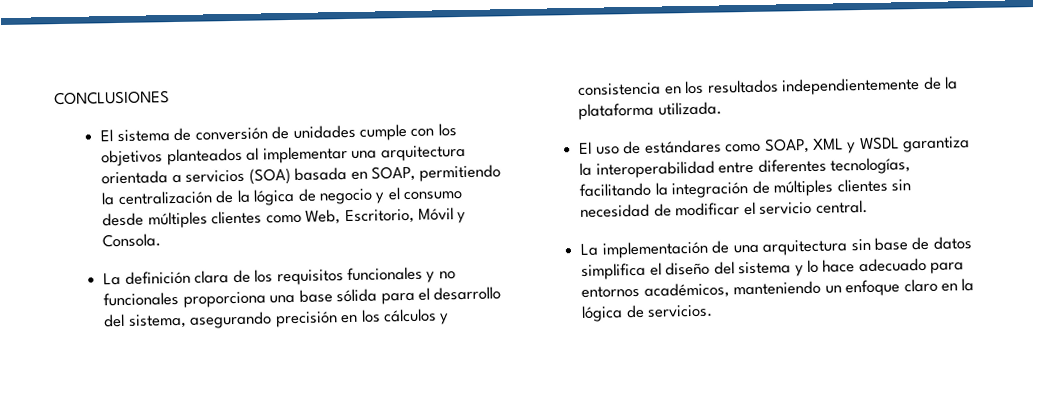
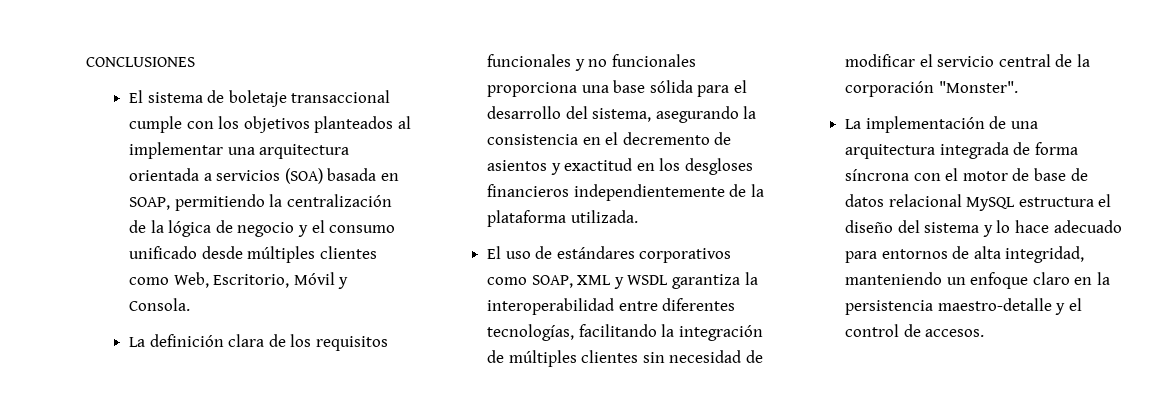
- El sistema de conversión de unidades cumple con los objetivos planteados al implementar una arquitectura orientada a servicios (SOA) basada en SOAP, permitiendo la centralización de la lógica de negocio y el consumo desde múltiples clientes como Web, Escritorio, Móvil y Consola.
+ El sistema de boletaje transaccional cumple con los objetivos planteados al implementar una arquitectura orientada a servicios (SOA) basada en SOAP, permitiendo la centralización de la lógica de negocio y el consumo unificado desde múltiples clientes como Web, Escritorio, Móvil y Consola.
- La definición clara de los requisitos funcionales y no funcionales proporciona una base sólida para el desarrollo del sistema, asegurando precisión en los cálculos y consistencia en los resultados independientemente de la plataforma utilizada.
+ La definición clara de los requisitos funcionales y no funcionales proporciona una base sólida para el desarrollo del sistema, asegurando la consistencia en el decremento de asientos y exactitud en los desgloses financieros independientemente de la plataforma utilizada.
- El uso de estándares como SOAP, XML y WSDL garantiza la interoperabilidad entre diferentes tecnologías, facilitando la integración de múltiples clientes sin necesidad de modificar el servicio central.
+ El uso de estándares corporativos como SOAP, XML y WSDL garantiza la interoperabilidad entre diferentes tecnologías, facilitando la integración de múltiples clientes sin necesidad de modificar el servicio central de la corporación "Monster".
- La implementación de una arquitectura sin base de datos simplifica el diseño del sistema y lo hace adecuado para entornos académicos, manteniendo un enfoque claro en la lógica de servicios.
+ La implementación de una arquitectura integrada de forma síncrona con el motor de base de datos relacional MySQL estructura el diseño del sistema y lo hace adecuado para entornos de alta integridad, manteniendo un enfoque claro en la persistencia maestro-detalle y el control de accesos.

